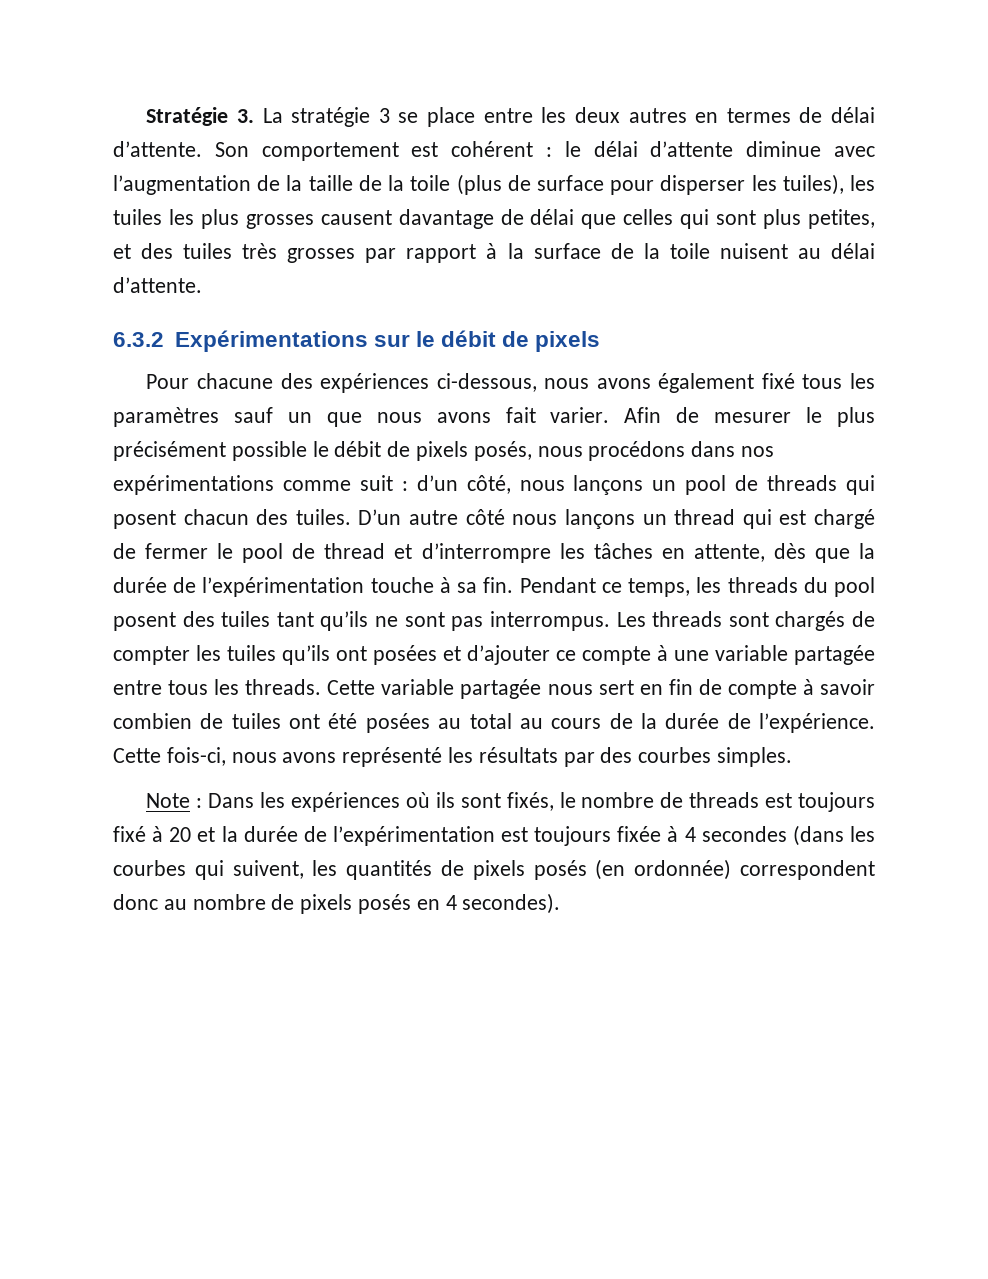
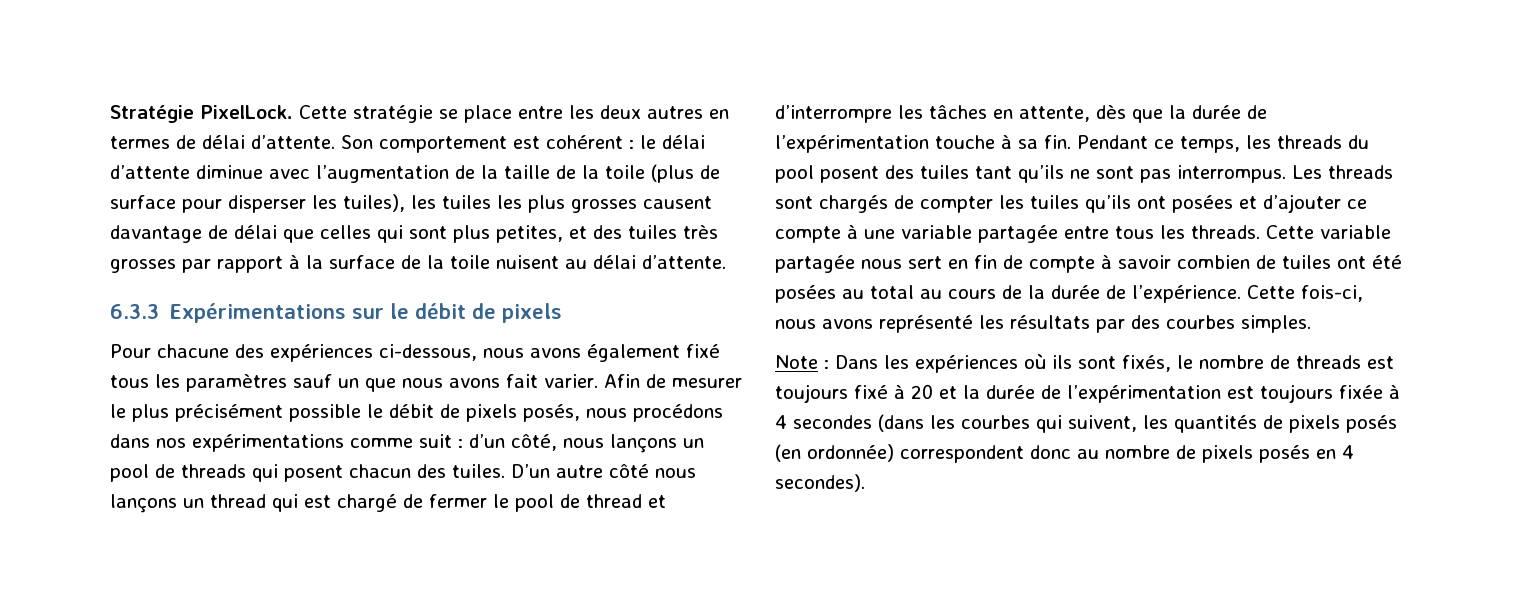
- Stratégie 3. La stratégie 3 se place entre les deux autres en termes de délai d’attente.
+ Stratégie PixelLock. Cette stratégie se place entre les deux autres en termes de délai d’attente.
- 6.3.2 Expérimentations sur le débit de pixels
+ 6.3.3 Expérimentations sur le débit de pixels

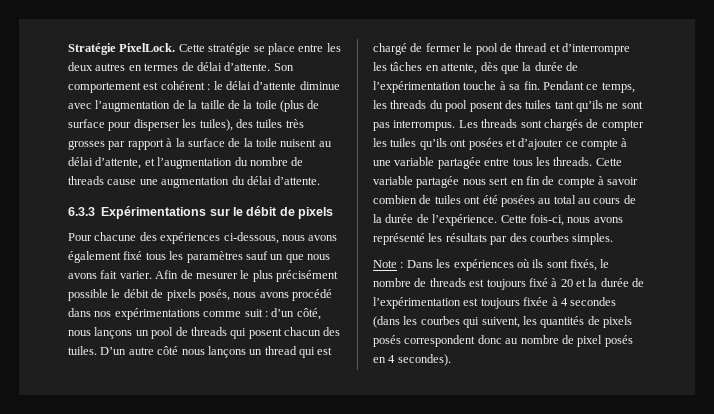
- Son comportement est cohérent : le délai d’attente diminue avec l’augmentation de la taille de la toile (plus de surface pour disperser les tuiles), les tuiles les plus grosses causent davantage de délai que celles qui sont plus petites, et des tuiles très grosses par rapport à la surface de la toile nuisent au délai d’attente.
+ Son comportement est cohérent : le délai d’attente diminue avec l’augmentation de la taille de la toile (plus de surface pour disperser les tuiles), des tuiles très grosses par rapport à la surface de la toile nuisent au délai d’attente, et l’augmentation du nombre de threads cause une augmentation du délai d’attente.
- Afin de mesurer le plus précisément possible le débit de pixels posés, nous procédons dans nos expérimentations comme suit : d’un côté, nous lançons un pool de threads qui posent chacun des tuiles.
+ Afin de mesurer le plus précisément possible le débit de pixels posés, nous avons procédé dans nos expérimentations comme suit : d’un côté, nous lançons un pool de threads qui posent chacun des tuiles.
- Note : Dans les expériences où ils sont fixés, le nombre de threads est toujours fixé à 20 et la durée de l’expérimentation est toujours fixée à 4 secondes (dans les courbes qui suivent, les quantités de pixels posés (en ordonnée) correspondent donc au nombre de pixels posés en 4 secondes).
+ Note : Dans les expériences où ils sont fixés, le nombre de threads est toujours fixé à 20 et la durée de l’expérimentation est toujours fixée à 4 secondes (dans les courbes qui suivent, les quantités de pixels posés correspondent donc au nombre de pixel posés en 4 secondes).

